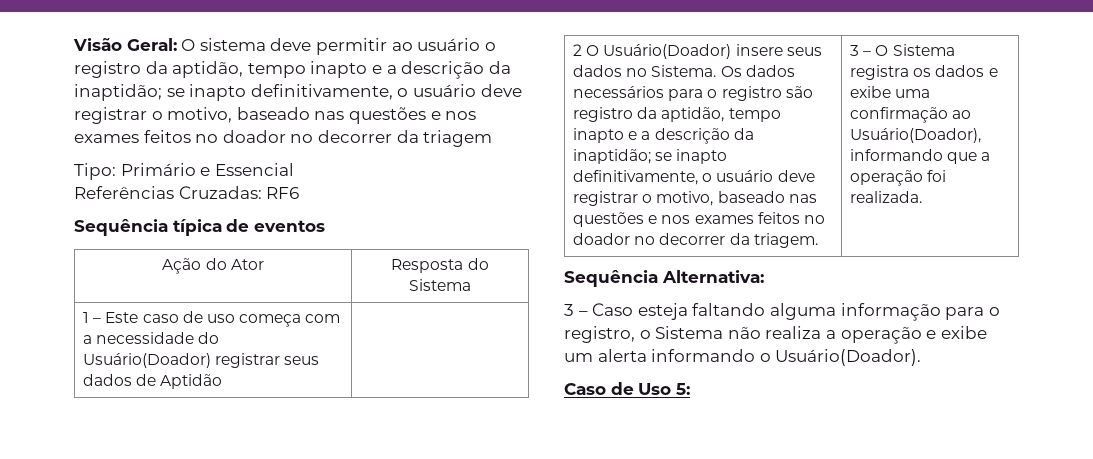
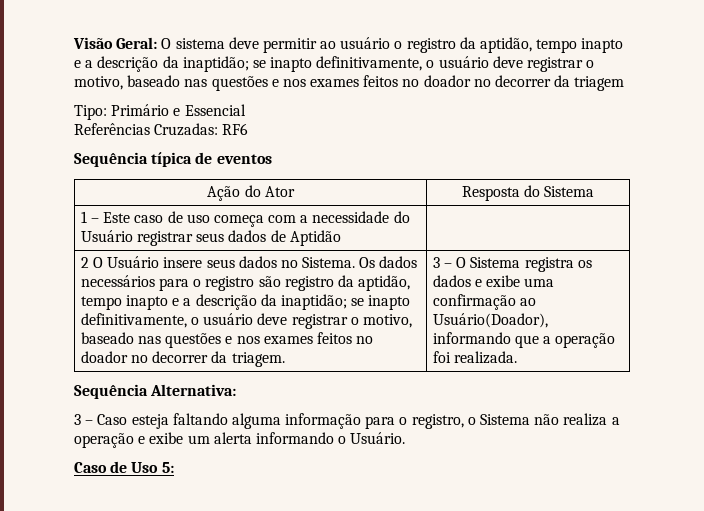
- 1 – Este caso de uso começa com a necessidade do Usuário(Doador) registrar seus dados de Aptidão |
+ 1 – Este caso de uso começa com a necessidade do Usuário registrar seus dados de Aptidão |
- 2 O Usuário(Doador) insere seus dados no Sistema.
+ 2 O Usuário insere seus dados no Sistema.
- 3 – Caso esteja faltando alguma informação para o registro, o Sistema não realiza a operação e exibe um alerta informando o Usuário(Doador).
+ 3 – Caso esteja faltando alguma informação para o registro, o Sistema não realiza a operação e exibe um alerta informando o Usuário.

